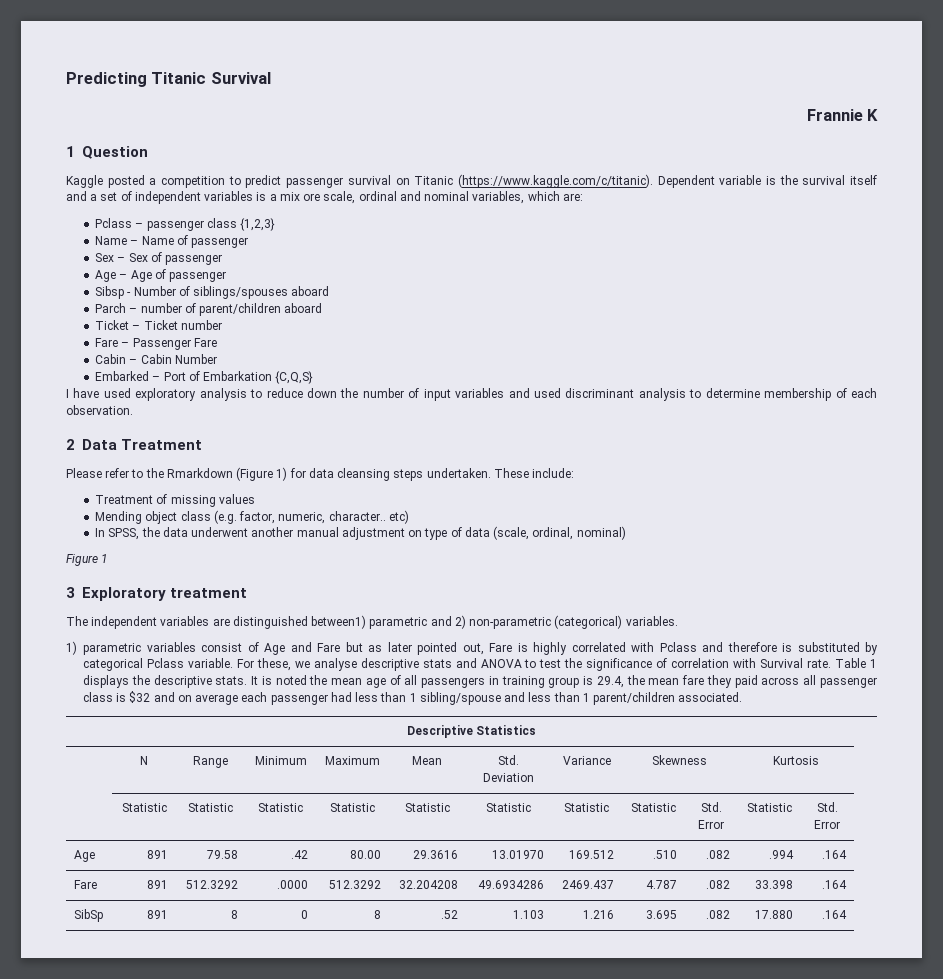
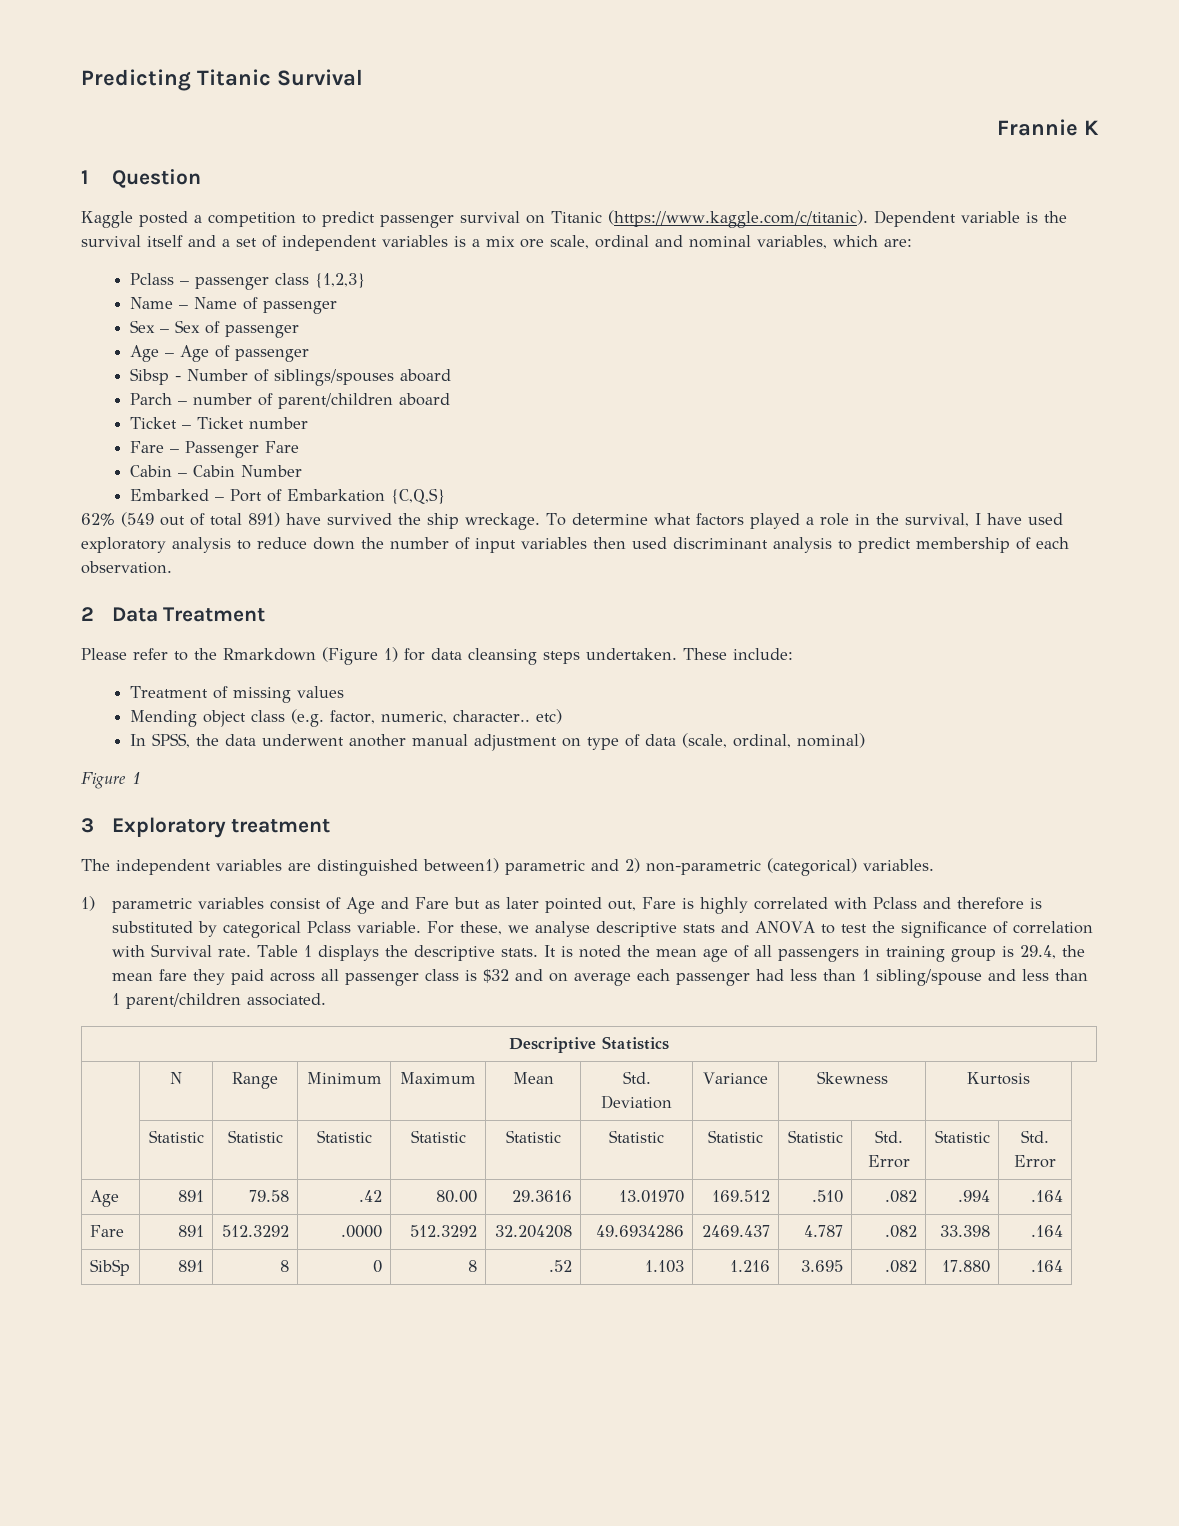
- I have used exploratory analysis to reduce down the number of input variables and used discriminant analysis to determine membership of each observation.
+ 62% (549 out of total 891) have survived the ship wreckage. To determine what factors played a role in the survival, I have used exploratory analysis to reduce down the number of input variables then used discriminant analysis to predict membership of each observation.

